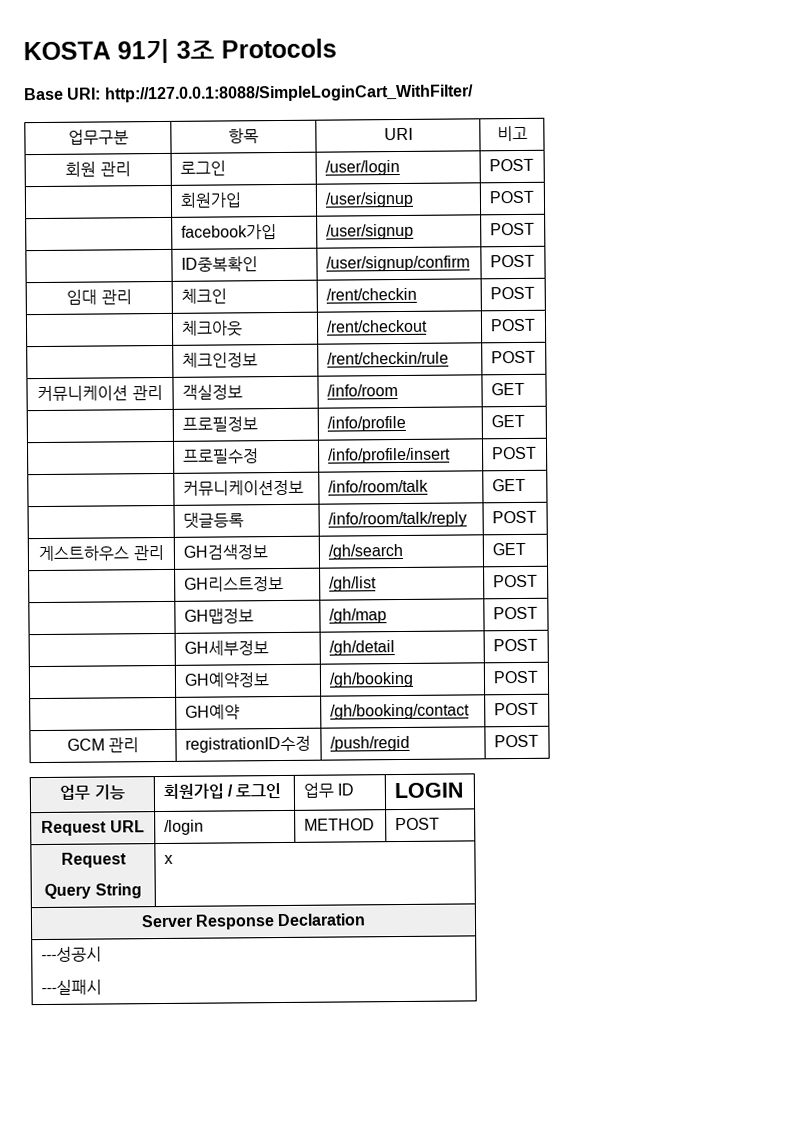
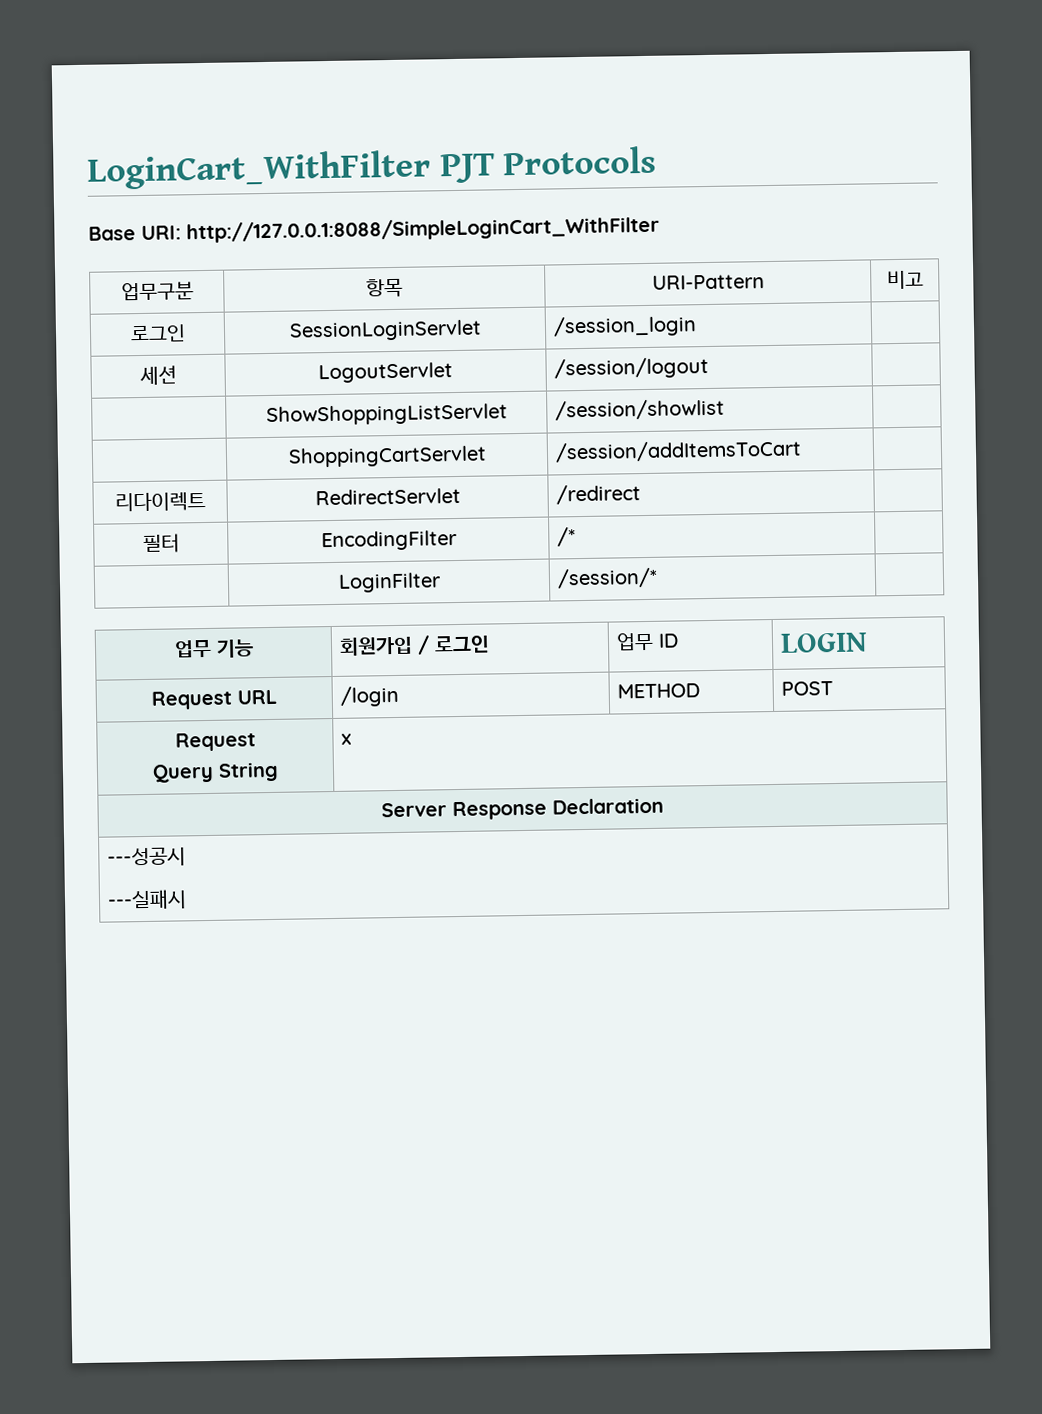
- KOSTA 91기 3조 Protocols
+ LoginCart_WithFilter PJT Protocols
- Base URI: http://127.0.0.1:8088/SimpleLoginCart_WithFilter/
+ Base URI: http://127.0.0.1:8088/SimpleLoginCart_WithFilter
- 업무구분 | 항목 | URI | 비고
+ 업무구분 | 항목 | URI-Pattern | 비고
- 회원 관리 | 로그인 | /user/login | POST
- | 회원가입 | /user/signup | POST
- | facebook가입 | /user/signup | POST
- | ID중복확인 | /user/signup/confirm | POST
- 임대 관리 | 체크인 | /rent/checkin | POST
- | 체크아웃 | /rent/checkout | POST
- | 체크인정보 | /rent/checkin/rule | POST
- 커뮤니케이션 관리 | 객실정보 | /info/room | GET
- | 프로필정보 | /info/profile | GET
- | 프로필수정 | /info/profile/insert | POST
- | 커뮤니케이션정보 | /info/room/talk | GET
- | 댓글등록 | /info/room/talk/reply | POST
- 게스트하우스 관리 | GH검색정보 | /gh/search | GET
- | GH리스트정보 | /gh/list | POST
- | GH맵정보 | /gh/map | POST
- | GH세부정보 | /gh/detail | POST
- | GH예약정보 | /gh/booking | POST
- | GH예약 | /gh/booking/contact | POST
- GCM 관리 | registrationID수정 | /push/regid | POST
+ 로그인 | SessionLoginServlet | /session_login |
+ 세션 | LogoutServlet | /session/logout |
+ | ShowShoppingListServlet | /session/showlist |
+ | ShoppingCartServlet | /session/addItemsToCart |
+ 리다이렉트 | RedirectServlet | /redirect |
+ 필터 | EncodingFilter | /* |
+ | LoginFilter | /session/* |

